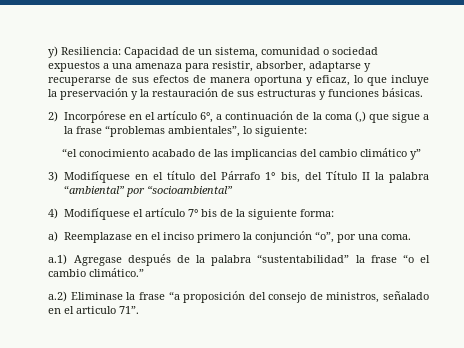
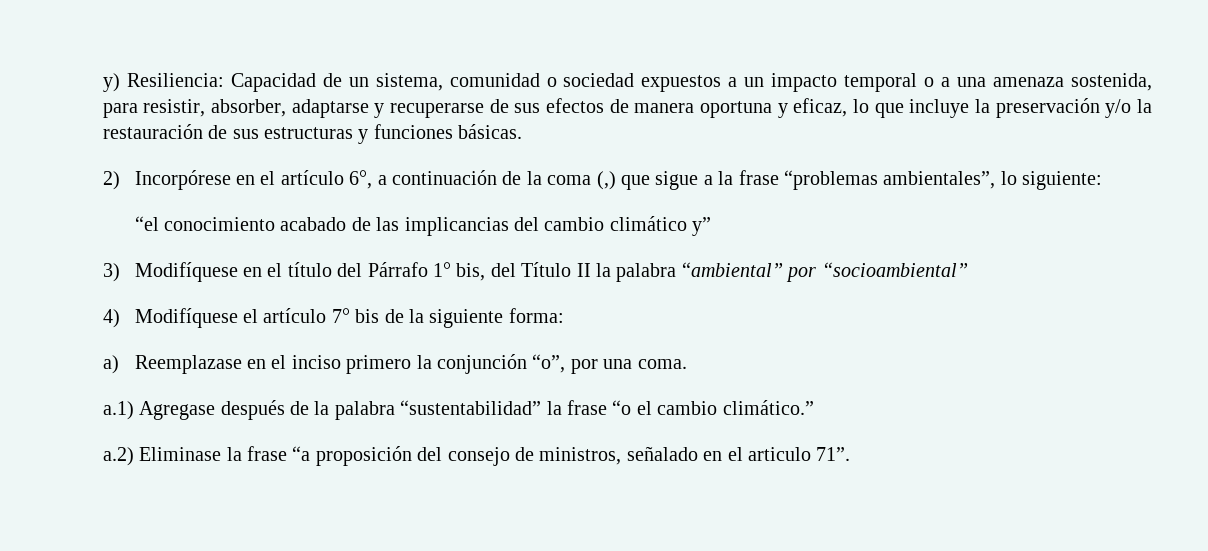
- y) Resiliencia: Capacidad de un sistema, comunidad o sociedad expuestos a una amenaza para resistir, absorber, adaptarse y recuperarse de sus efectos de manera oportuna y eficaz, lo que incluye la preservación y la restauración de sus estructuras y funciones básicas.
+ y) Resiliencia: Capacidad de un sistema, comunidad o sociedad expuestos a un impacto temporal o a una amenaza sostenida, para resistir, absorber, adaptarse y recuperarse de sus efectos de manera oportuna y eficaz, lo que incluye la preservación y/o la restauración de sus estructuras y funciones básicas.

